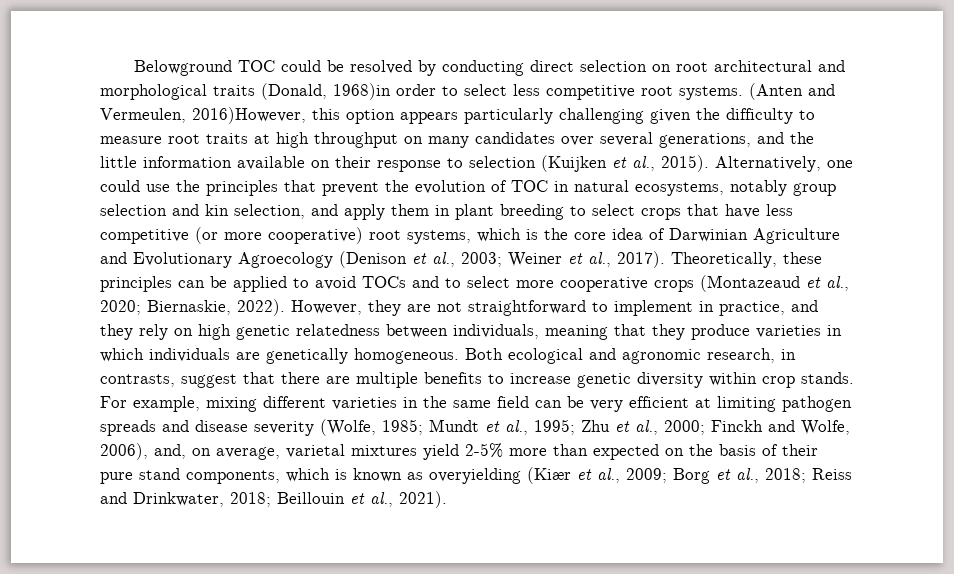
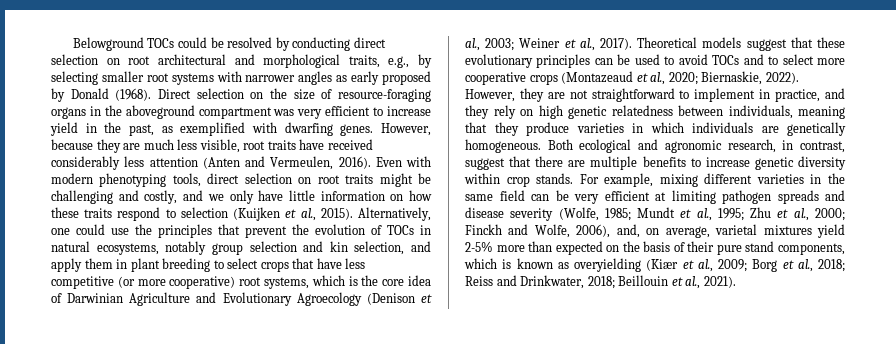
- Belowground TOC could be resolved by conducting direct selection on root architectural and morphological traits (Donald, 1968)in order to select less competitive root systems. (Anten and Vermeulen, 2016)However, this option appears particularly challenging given the difficulty to measure root traits at high throughput on many candidates over several generations, and the little information available on their response to selection (Kuijken et al., 2015).
+ Belowground TOCs could be resolved by conducting direct selection on root architectural and morphological traits, e.g., by selecting smaller root systems with narrower angles as early proposed by Donald (1968). Direct selection on the size of resource-foraging organs in the aboveground compartment was very efficient to increase yield in the past, as exemplified with dwarfing genes. However, because they are much less visible, root traits have received considerably less attention (Anten and Vermeulen, 2016). Even with modern phenotyping tools, direct selection on root traits might be challenging and costly, and we only have little information on how these traits respond to selection (Kuijken et al., 2015).
- Alternatively, one could use the principles that prevent the evolution of TOC in natural ecosystems, notably group selection and kin selection, and apply them in plant breeding to select crops that have less competitive (or more cooperative) root systems, which is the core idea of Darwinian Agriculture and Evolutionary Agroecology (Denison et al., 2003; Weiner et al., 2017).
+ Alternatively, one could use the principles that prevent the evolution of TOCs in natural ecosystems, notably group selection and kin selection, and apply them in plant breeding to select crops that have less competitive (or more cooperative) root systems, which is the core idea of Darwinian Agriculture and Evolutionary Agroecology (Denison et al., 2003; Weiner et al., 2017).
- Theoretically, these principles can be applied to avoid TOCs and to select more cooperative crops (Montazeaud et al., 2020; Biernaskie, 2022).
+ Theoretical models suggest that these evolutionary principles can be used to avoid TOCs and to select more cooperative crops (Montazeaud et al., 2020; Biernaskie, 2022).
- Both ecological and agronomic research, in contrasts, suggest that there are multiple benefits to increase genetic diversity within crop stands.
+ Both ecological and agronomic research, in contrast, suggest that there are multiple benefits to increase genetic diversity within crop stands.

